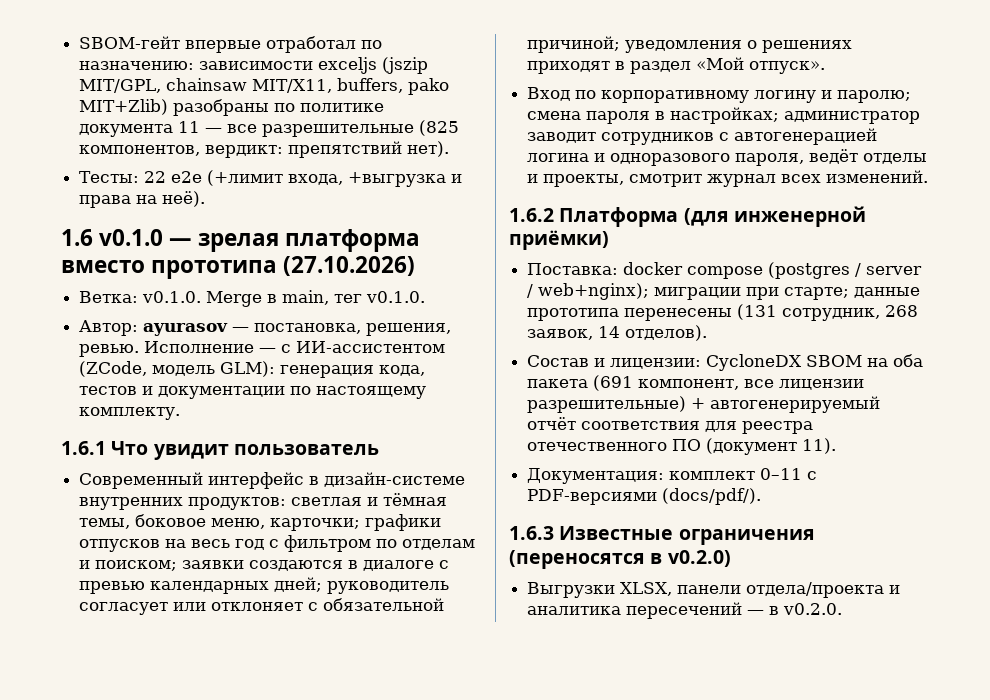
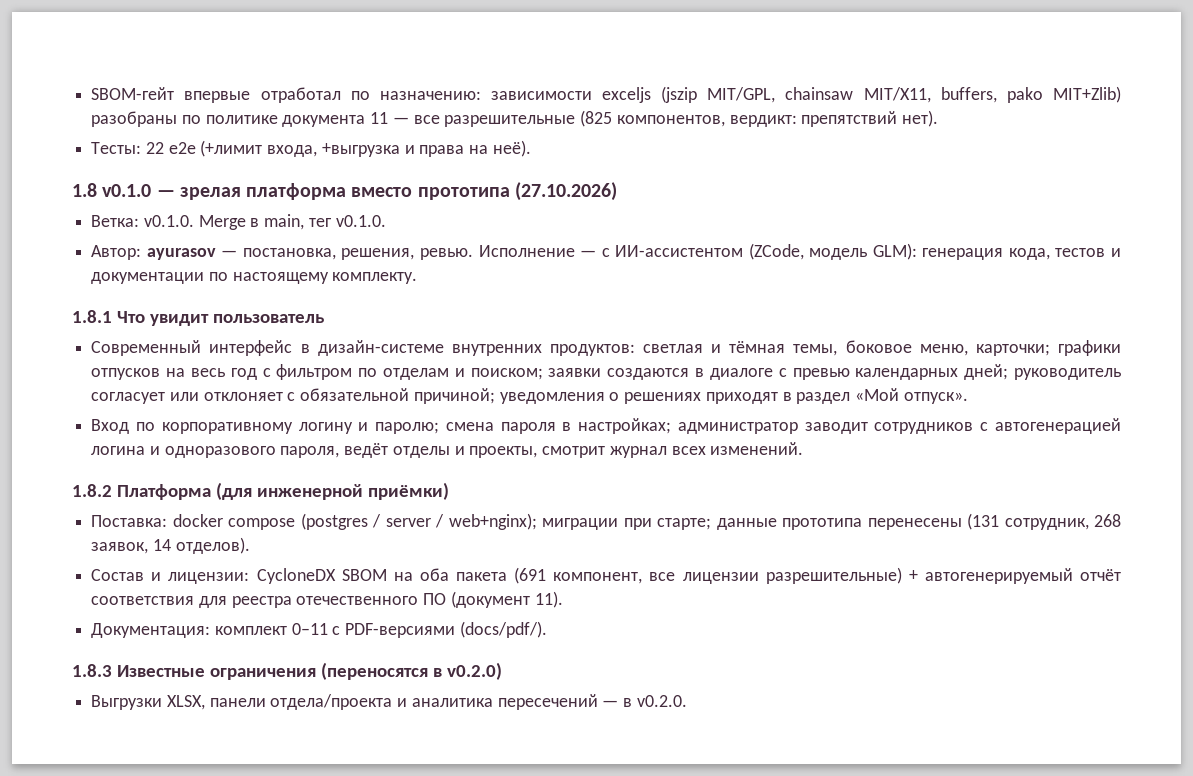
- 1.6 v0.1.0 — зрелая платформа вместо прототипа (27.10.2026)
+ 1.8 v0.1.0 — зрелая платформа вместо прототипа (27.10.2026)
- 1.6.1 Что увидит пользователь
+ 1.8.1 Что увидит пользователь
- 1.6.2 Платформа (для инженерной приёмки)
+ 1.8.2 Платформа (для инженерной приёмки)
- 1.6.3 Известные ограничения (переносятся в v0.2.0)
+ 1.8.3 Известные ограничения (переносятся в v0.2.0)

